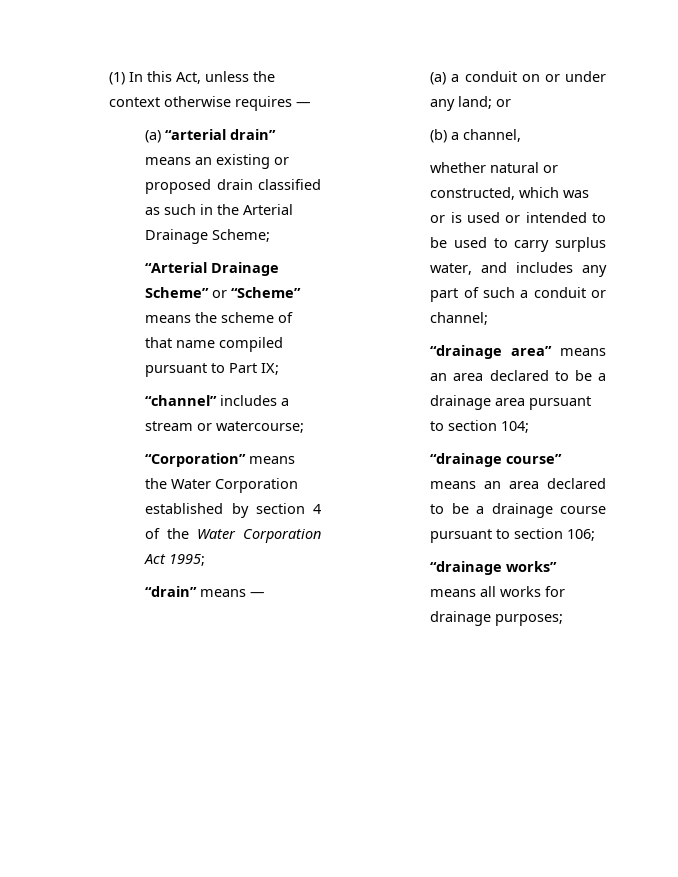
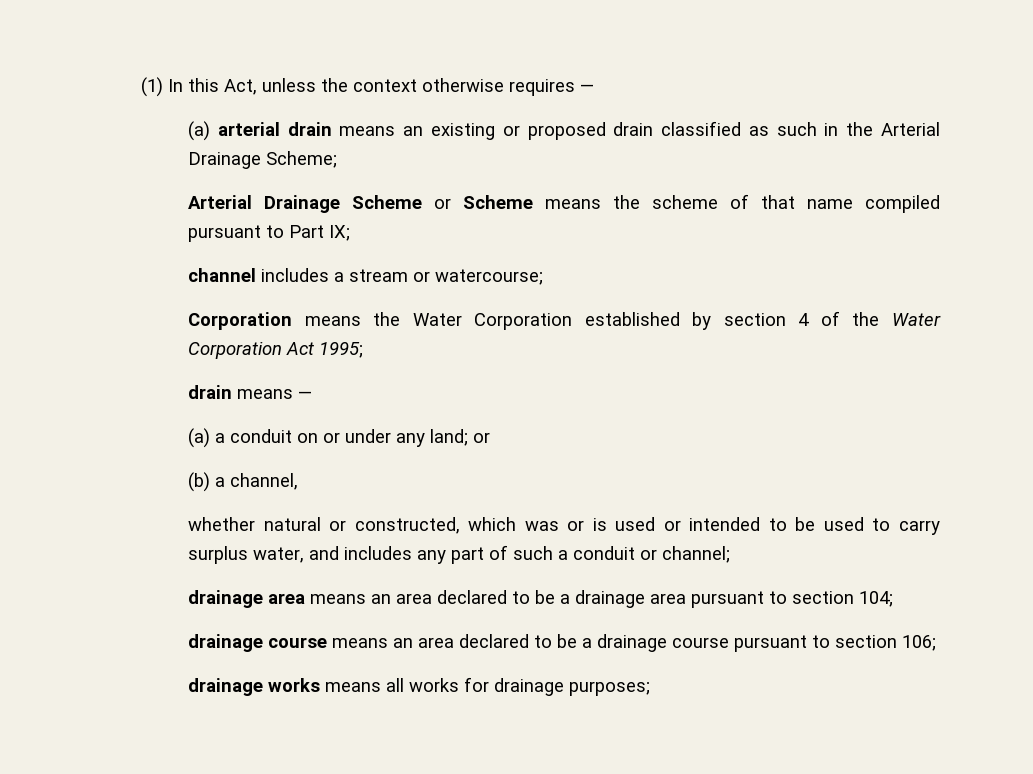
- (a) “arterial drain” means an existing or proposed drain classified as such in the Arterial Drainage Scheme;
+ (a) arterial drain means an existing or proposed drain classified as such in the Arterial Drainage Scheme;
- “Arterial Drainage Scheme” or “Scheme” means the scheme of that name compiled pursuant to Part IX;
+ Arterial Drainage Scheme or Scheme means the scheme of that name compiled pursuant to Part IX;
- “channel” includes a stream or watercourse;
+ channel includes a stream or watercourse;
- “Corporation” means the Water Corporation established by section 4 of the Water Corporation Act 1995;
+ Corporation means the Water Corporation established by section 4 of the Water Corporation Act 1995;
- “drain” means —
+ drain means —
- “drainage area” means an area declared to be a drainage area pursuant to section 104;
+ drainage area means an area declared to be a drainage area pursuant to section 104;
- “drainage course” means an area declared to be a drainage course pursuant to section 106;
+ drainage course means an area declared to be a drainage course pursuant to section 106;
- “drainage works” means all works for drainage purposes;
+ drainage works means all works for drainage purposes;

